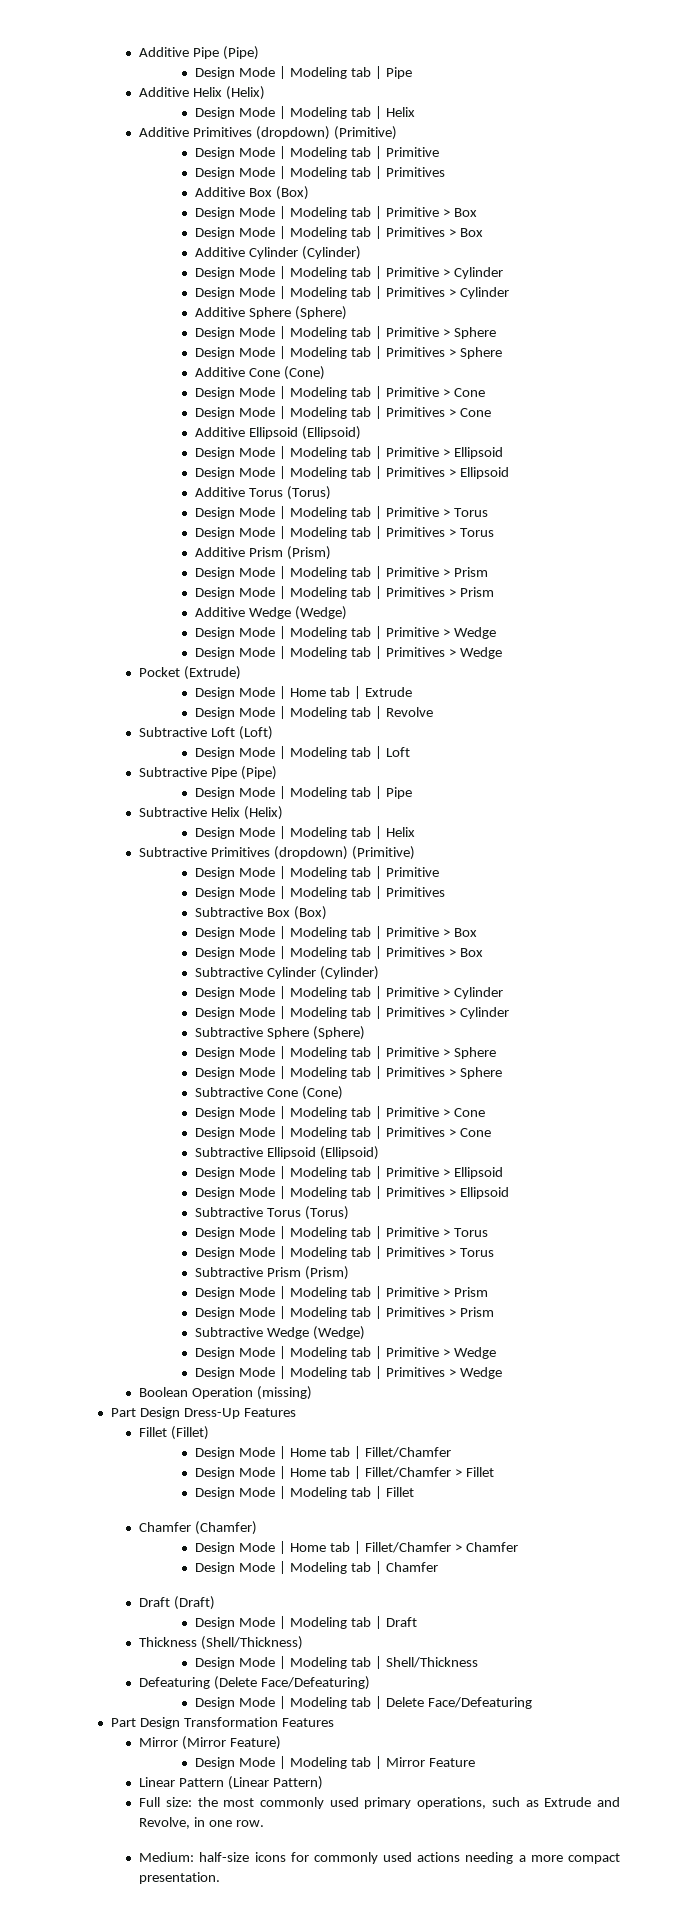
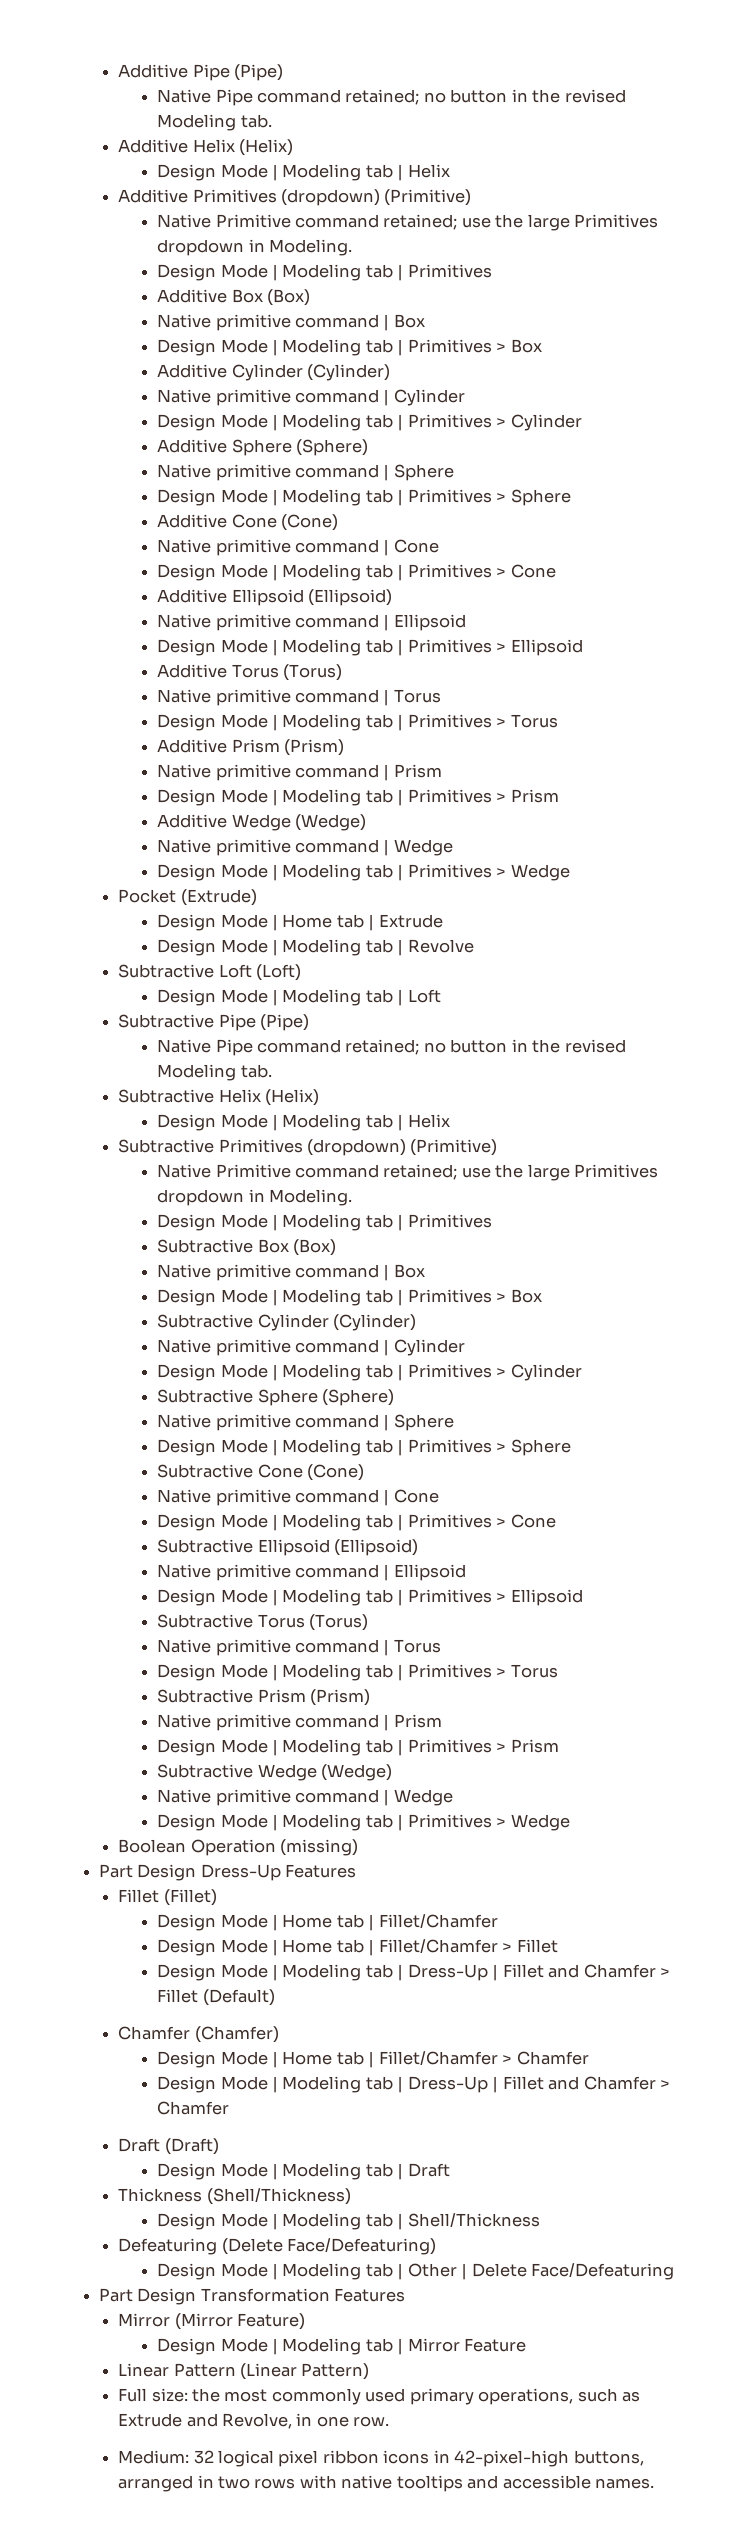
  Additive Pipe (Pipe)
- Design Mode | Modeling tab | Pipe
+ Native Pipe command retained; no button in the revised Modeling tab.
  Additive Primitives (dropdown) (Primitive)
- Design Mode | Modeling tab | Primitive
+ Native Primitive command retained; use the large Primitives dropdown in Modeling.
  Additive Box (Box)
- Design Mode | Modeling tab | Primitive > Box
+ Native primitive command | Box
  Additive Cylinder (Cylinder)
- Design Mode | Modeling tab | Primitive > Cylinder
+ Native primitive command | Cylinder
  Additive Sphere (Sphere)
- Design Mode | Modeling tab | Primitive > Sphere
+ Native primitive command | Sphere
  Additive Cone (Cone)
- Design Mode | Modeling tab | Primitive > Cone
+ Native primitive command | Cone
  Additive Ellipsoid (Ellipsoid)
- Design Mode | Modeling tab | Primitive > Ellipsoid
+ Native primitive command | Ellipsoid
  Additive Torus (Torus)
- Design Mode | Modeling tab | Primitive > Torus
+ Native primitive command | Torus
  Additive Prism (Prism)
- Design Mode | Modeling tab | Primitive > Prism
+ Native primitive command | Prism
  Additive Wedge (Wedge)
- Design Mode | Modeling tab | Primitive > Wedge
+ Native primitive command | Wedge
  Subtractive Pipe (Pipe)
- Design Mode | Modeling tab | Pipe
+ Native Pipe command retained; no button in the revised Modeling tab.
  Subtractive Primitives (dropdown) (Primitive)
- Design Mode | Modeling tab | Primitive
+ Native Primitive command retained; use the large Primitives dropdown in Modeling.
  Subtractive Box (Box)
- Design Mode | Modeling tab | Primitive > Box
+ Native primitive command | Box
  Subtractive Cylinder (Cylinder)
- Design Mode | Modeling tab | Primitive > Cylinder
+ Native primitive command | Cylinder
  Subtractive Sphere (Sphere)
- Design Mode | Modeling tab | Primitive > Sphere
+ Native primitive command | Sphere
  Subtractive Cone (Cone)
- Design Mode | Modeling tab | Primitive > Cone
+ Native primitive command | Cone
  Subtractive Ellipsoid (Ellipsoid)
- Design Mode | Modeling tab | Primitive > Ellipsoid
+ Native primitive command | Ellipsoid
  Subtractive Torus (Torus)
- Design Mode | Modeling tab | Primitive > Torus
+ Native primitive command | Torus
  Subtractive Prism (Prism)
- Design Mode | Modeling tab | Primitive > Prism
+ Native primitive command | Prism
  Subtractive Wedge (Wedge)
- Design Mode | Modeling tab | Primitive > Wedge
+ Native primitive command | Wedge
- Design Mode | Modeling tab | Fillet
+ Design Mode | Modeling tab | Dress-Up | Fillet and Chamfer > Fillet (Default)
- Design Mode | Modeling tab | Chamfer
+ Design Mode | Modeling tab | Dress-Up | Fillet and Chamfer > Chamfer
- Design Mode | Modeling tab | Delete Face/Defeaturing
+ Design Mode | Modeling tab | Other | Delete Face/Defeaturing
- Medium: half-size icons for commonly used actions needing a more compact presentation.
+ Medium: 32 logical pixel ribbon icons in 42-pixel-high buttons, arranged in two rows with native tooltips and accessible names.

